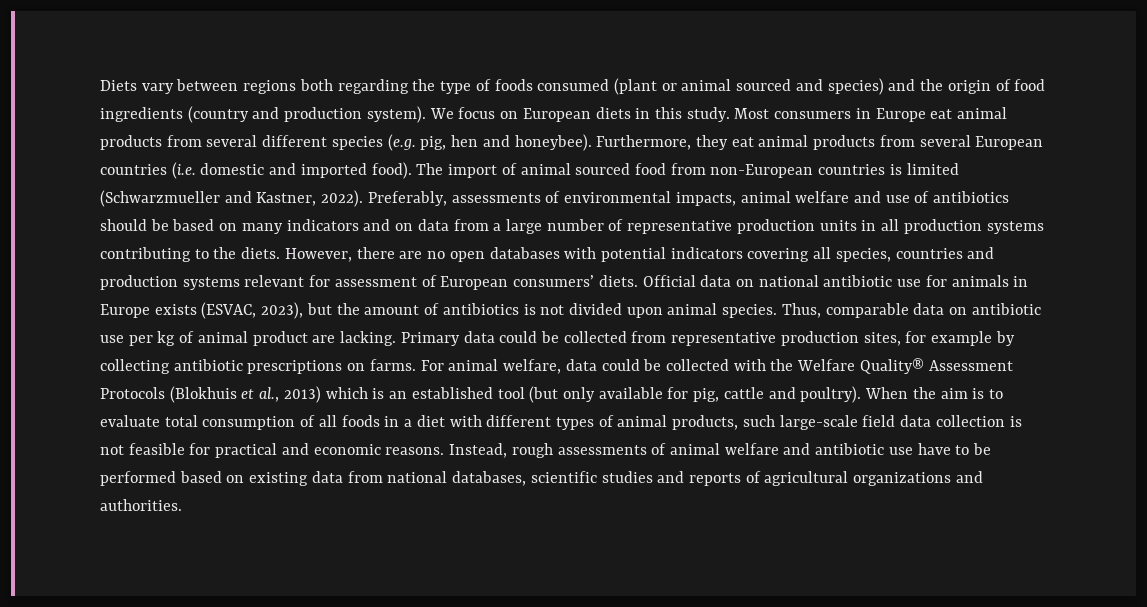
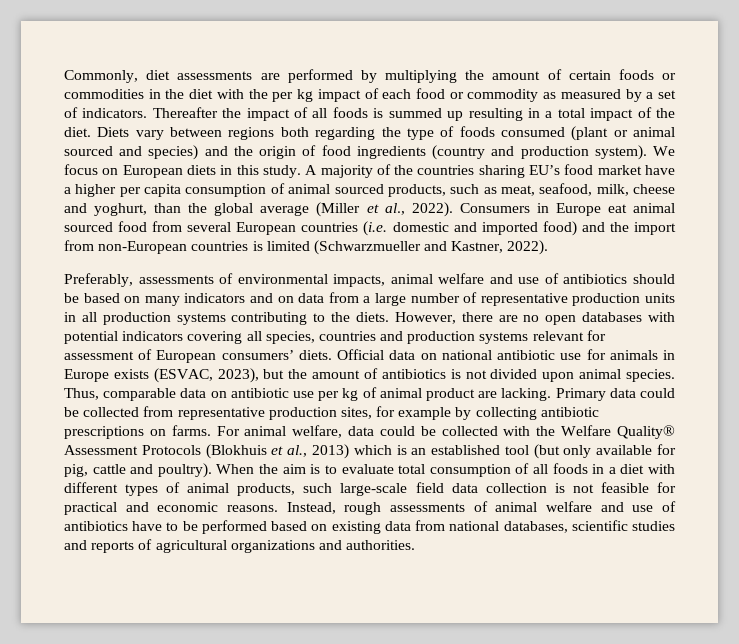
+ Commonly, diet assessments are performed by multiplying the amount of certain foods or commodities in the diet with the per kg impact of each food or commodity as measured by a set of indicators. Thereafter the impact of all foods is summed up resulting in a total impact of the diet.
- Most consumers in Europe eat animal products from several different species (e.g. pig, hen and honeybee). Furthermore, they eat animal products from several European countries (i.e. domestic and imported food). The import of animal sourced food from non-European countries is limited (Schwarzmueller and Kastner, 2022). Preferably, assessments of environmental impacts, animal welfare and use of antibiotics should be based on many indicators and on data from a large number of representative production units in all production systems contributing to the diets.
+ A majority of the countries sharing EU’s food market have a higher per capita consumption of animal sourced products, such as meat, seafood, milk, cheese and yoghurt, than the global average (Miller et al., 2022). Consumers in Europe eat animal sourced food from several European countries (i.e. domestic and imported food) and the import from non-European countries is limited (Schwarzmueller and Kastner, 2022).
+ Preferably, assessments of environmental impacts, animal welfare and use of antibiotics should be based on many indicators and on data from a large number of representative production units in all production systems contributing to the diets.
- Instead, rough assessments of animal welfare and antibiotic use have to be performed based on existing data from national databases, scientific studies and reports of agricultural organizations and authorities.
+ Instead, rough assessments of animal welfare and use of antibiotics have to be performed based on existing data from national databases, scientific studies and reports of agricultural organizations and authorities.

